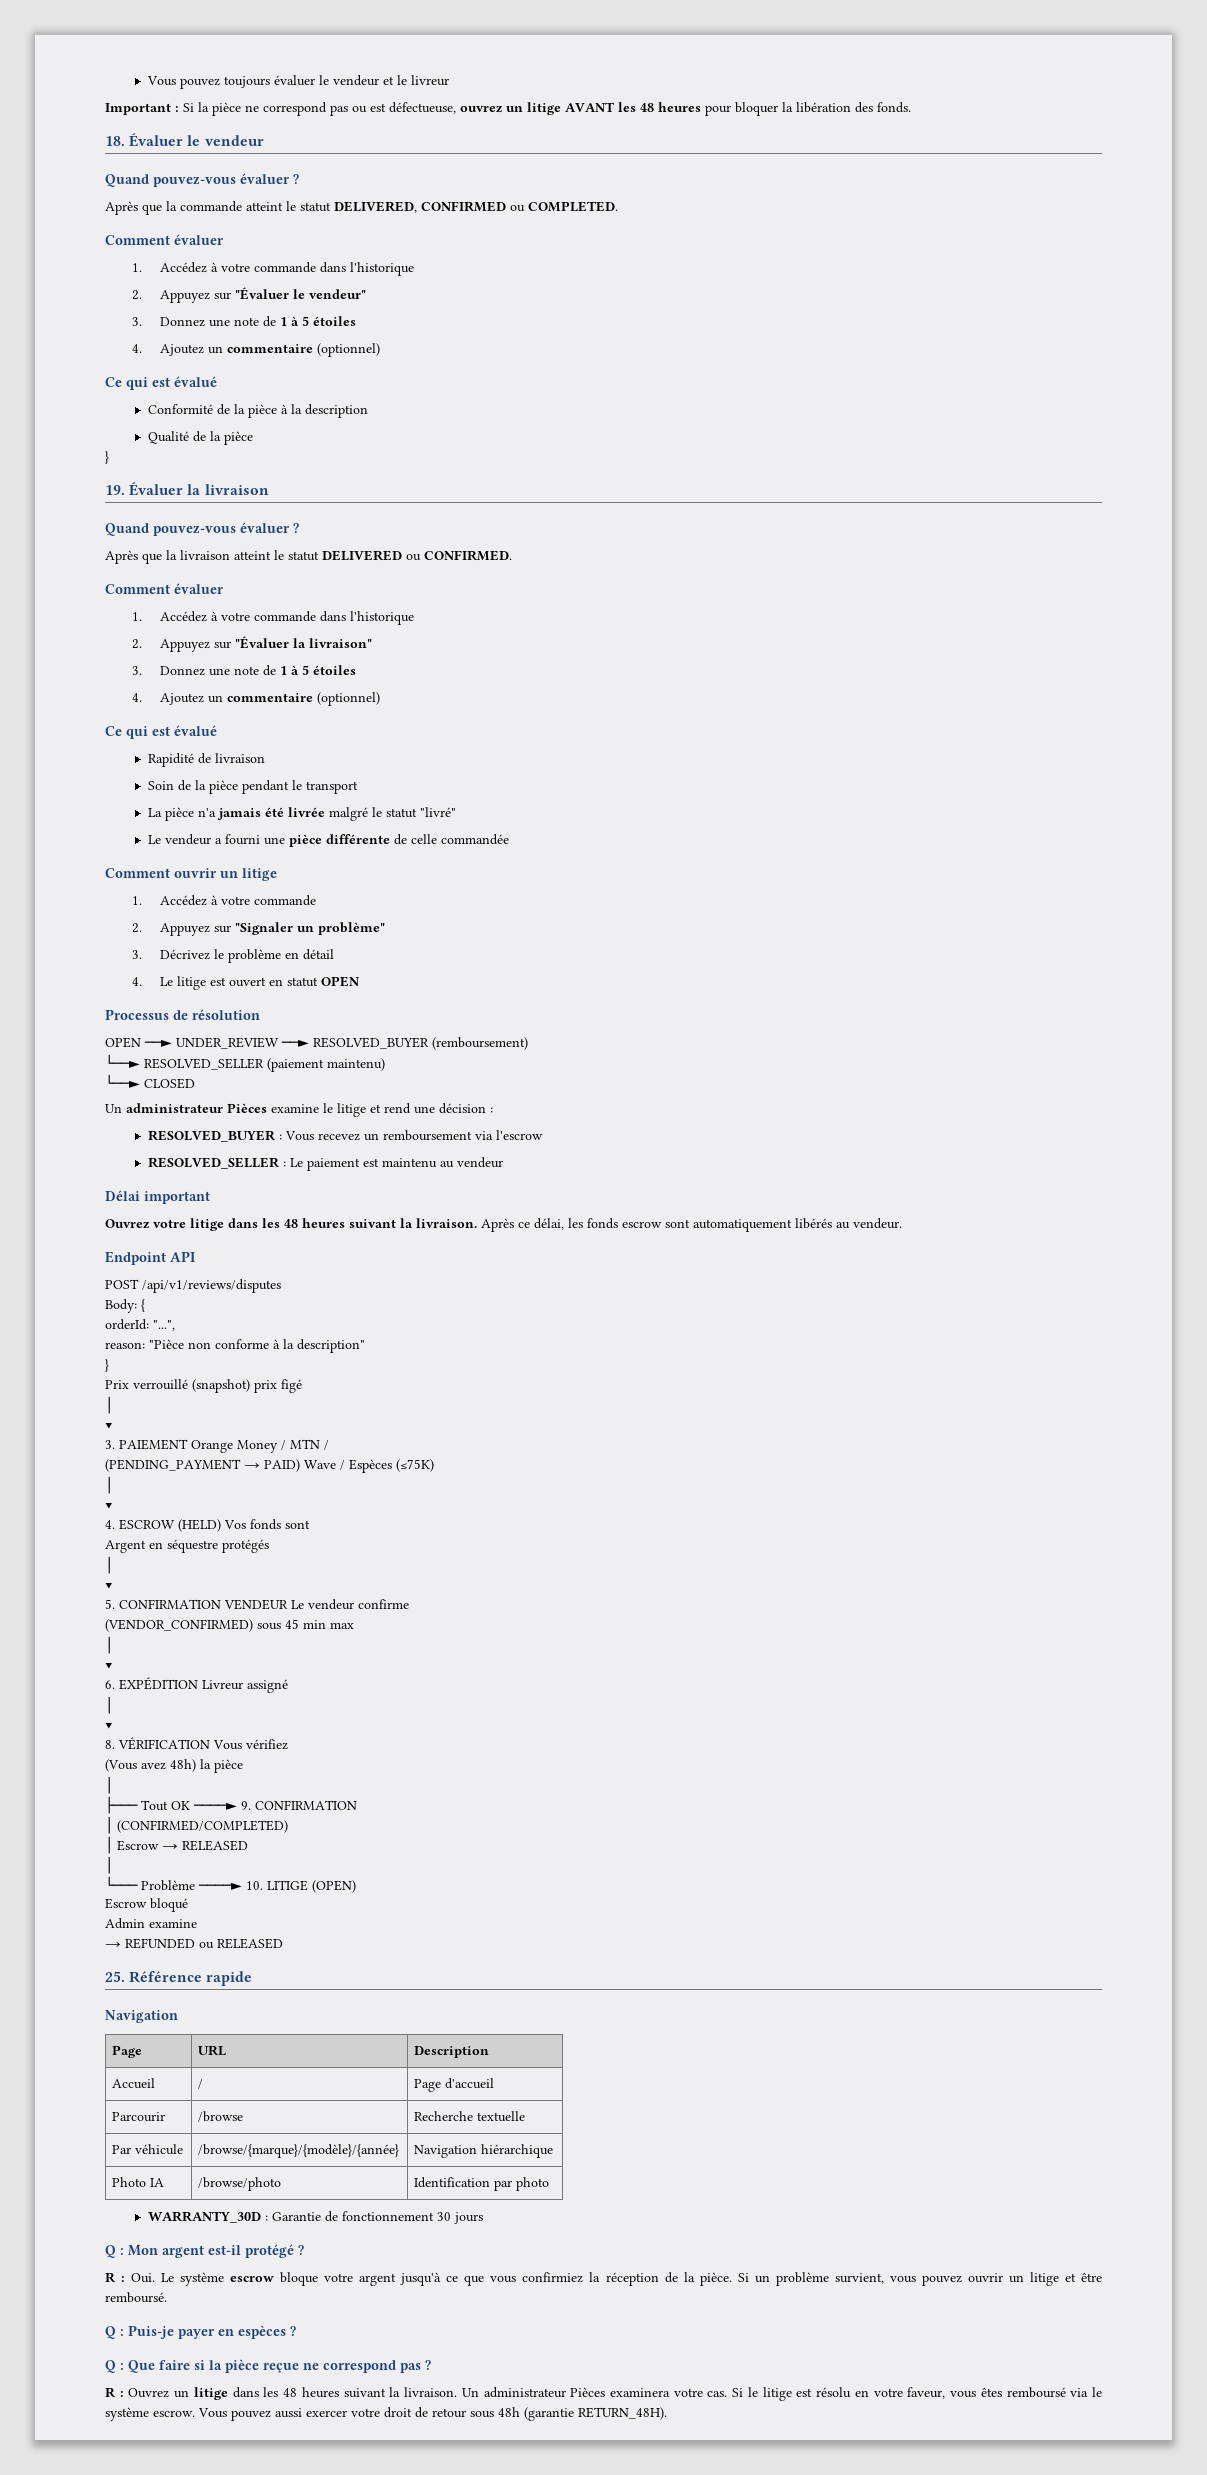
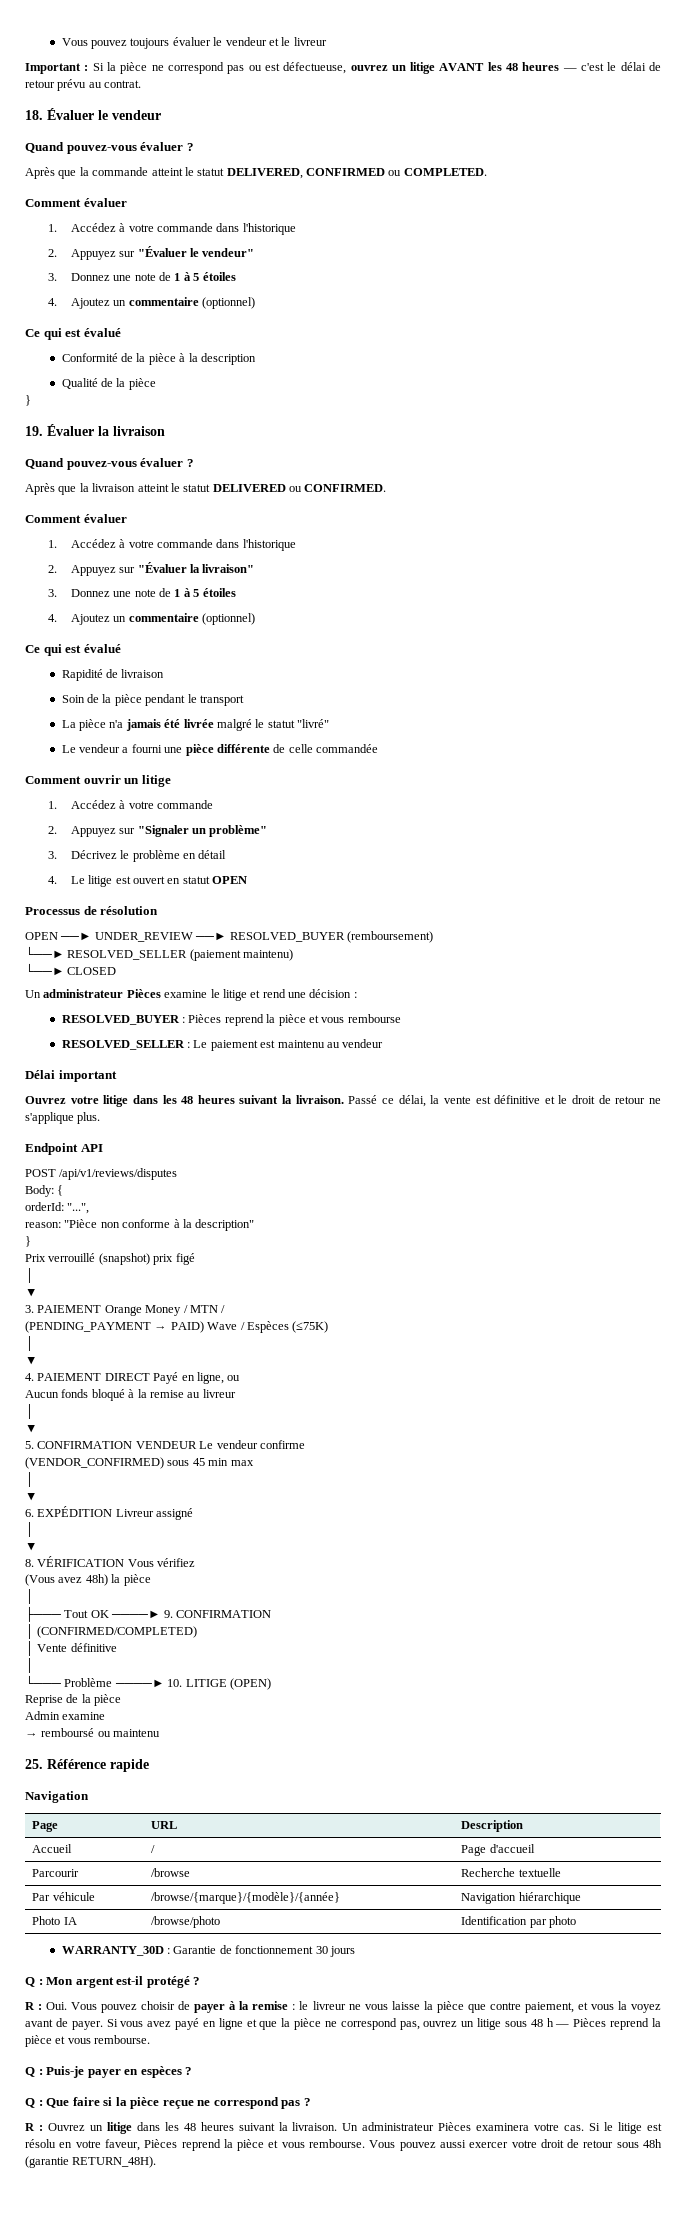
- Important : Si la pièce ne correspond pas ou est défectueuse, ouvrez un litige AVANT les 48 heures pour bloquer la libération des fonds.
+ Important : Si la pièce ne correspond pas ou est défectueuse, ouvrez un litige AVANT les 48 heures — c'est le délai de retour prévu au contrat.
- RESOLVED_BUYER : Vous recevez un remboursement via l'escrow
+ RESOLVED_BUYER : Pièces reprend la pièce et vous rembourse
- Après ce délai, les fonds escrow sont automatiquement libérés au vendeur.
+ Passé ce délai, la vente est définitive et le droit de retour ne s'applique plus.
- 4. ESCROW (HELD) Vos fonds sont
- Argent en séquestre protégés
+ 4. PAIEMENT DIRECT Payé en ligne, ou
+ Aucun fonds bloqué à la remise au livreur
- │ Escrow → RELEASED
+ │ Vente définitive
- Escrow bloqué
+ Reprise de la pièce
- → REFUNDED ou RELEASED
+ → remboursé ou maintenu
- R : Oui. Le système escrow bloque votre argent jusqu'à ce que vous confirmiez la réception de la pièce. Si un problème survient, vous pouvez ouvrir un litige et être remboursé.
+ R : Oui. Vous pouvez choisir de payer à la remise : le livreur ne vous laisse la pièce que contre paiement, et vous la voyez avant de payer. Si vous avez payé en ligne et que la pièce ne correspond pas, ouvrez un litige sous 48 h — Pièces reprend la pièce et vous rembourse.
- Si le litige est résolu en votre faveur, vous êtes remboursé via le système escrow.
+ Si le litige est résolu en votre faveur, Pièces reprend la pièce et vous rembourse.

